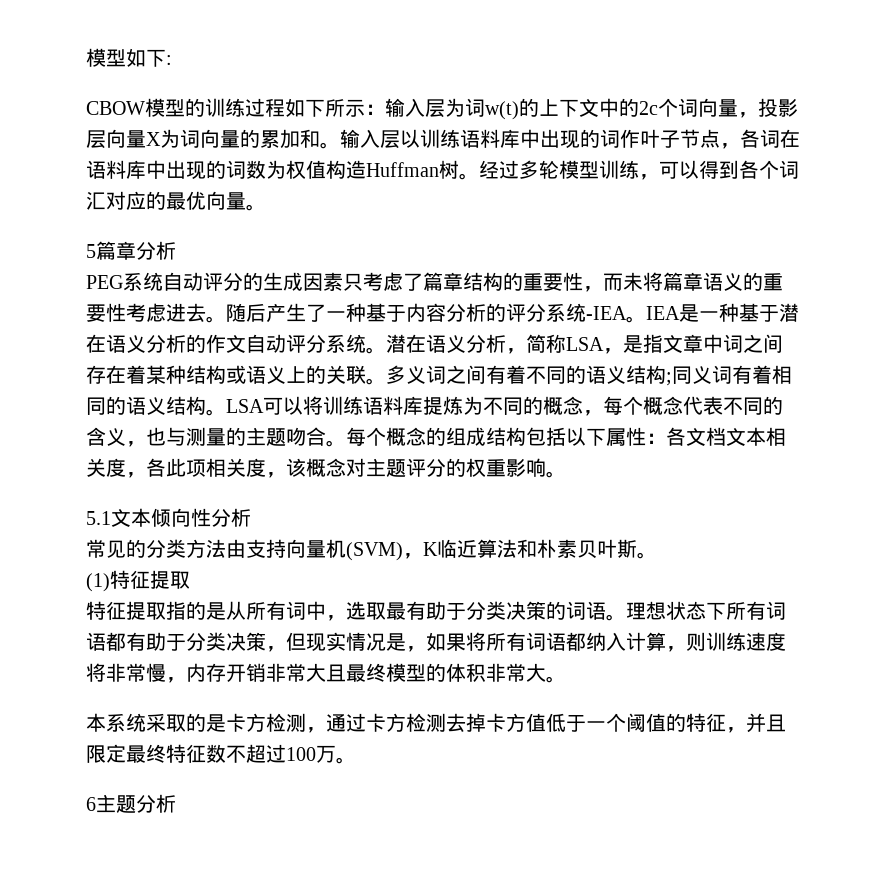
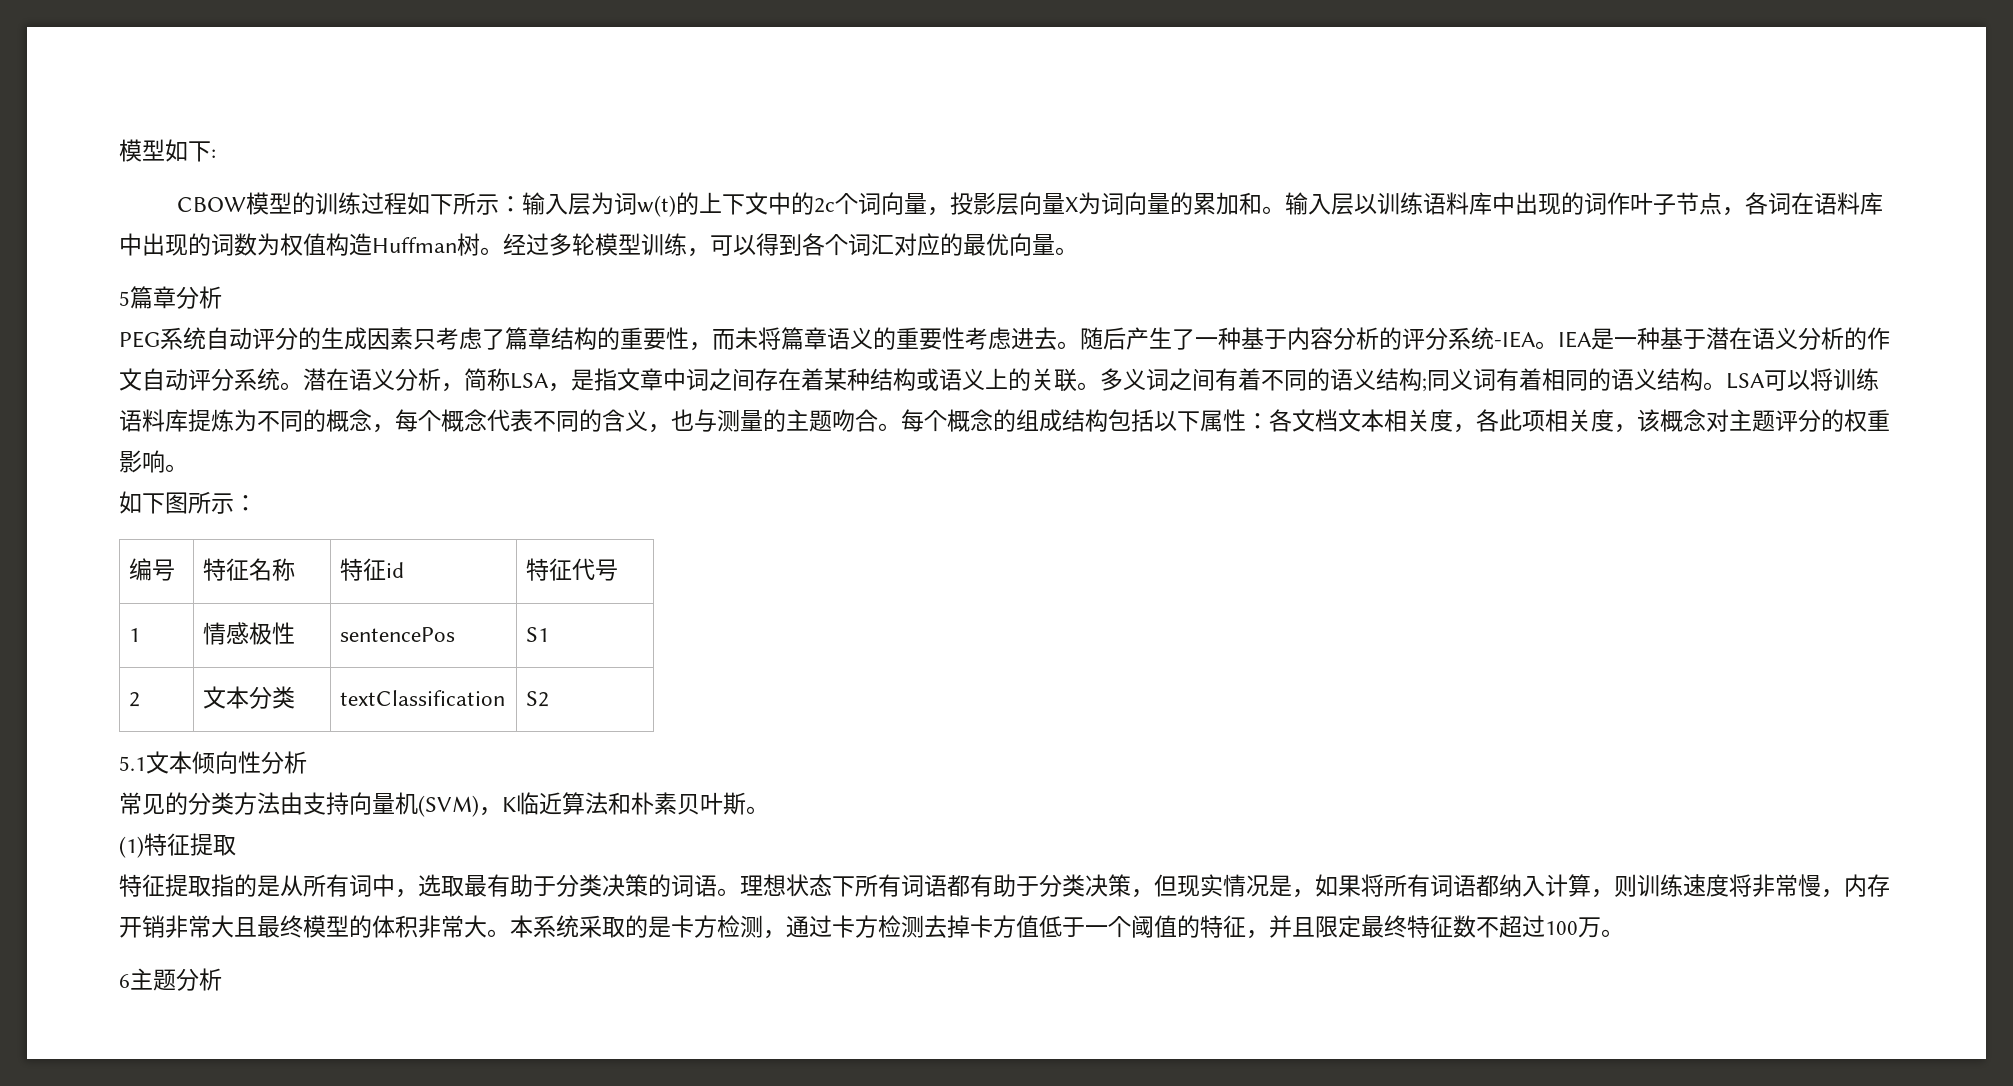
+ 如下图所示：
+ 编号 | 特征名称 | 特征id | 特征代号
+ 1 | 情感极性 | sentencePos | S1
+ 2 | 文本分类 | textClassification | S2
- 理想状态下所有词语都有助于分类决策，但现实情况是，如果将所有词语都纳入计算，则训练速度将非常慢，内存开销非常大且最终模型的体积非常大。
- 本系统采取的是卡方检测，通过卡方检测去掉卡方值低于一个阈值的特征，并且限定最终特征数不超过100万。
+ 理想状态下所有词语都有助于分类决策，但现实情况是，如果将所有词语都纳入计算，则训练速度将非常慢，内存开销非常大且最终模型的体积非常大。本系统采取的是卡方检测，通过卡方检测去掉卡方值低于一个阈值的特征，并且限定最终特征数不超过100万。

